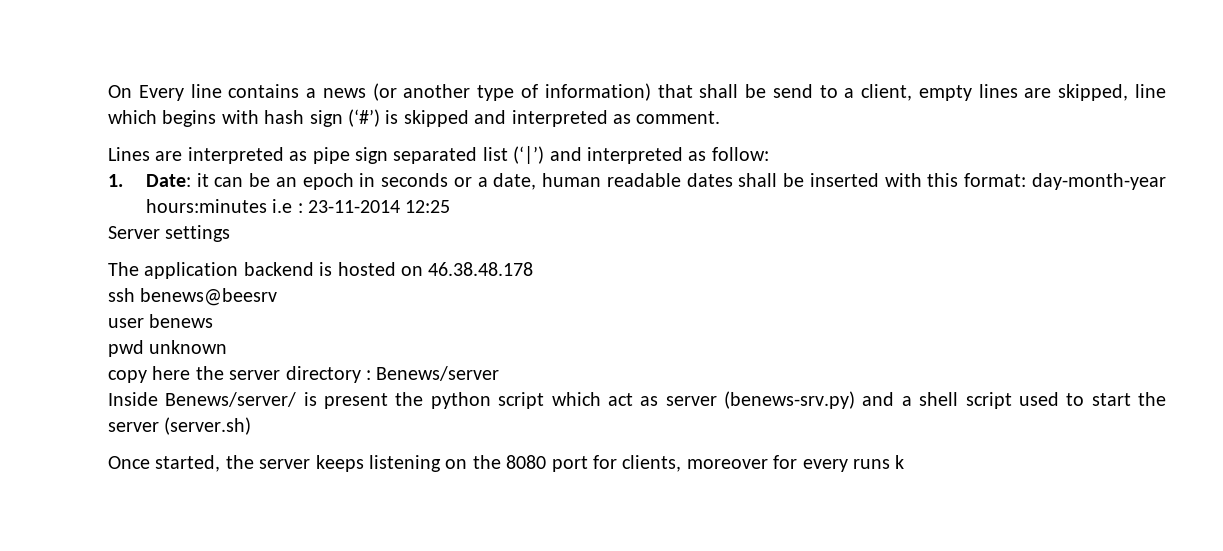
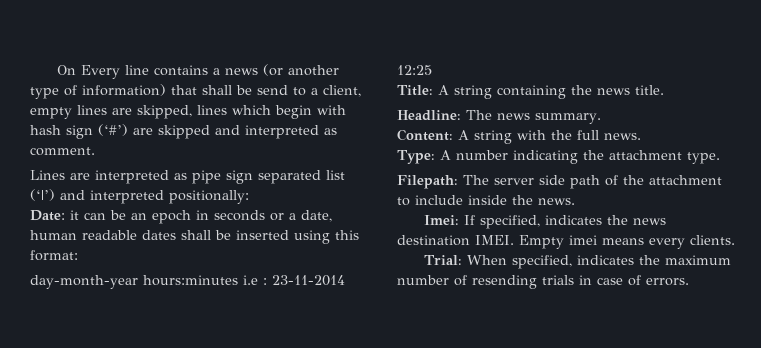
- On Every line contains a news (or another type of information) that shall be send to a client, empty lines are skipped, line which begins with hash sign (‘#’) is skipped and interpreted as comment.
+ On Every line contains a news (or another type of information) that shall be send to a client, empty lines are skipped, lines which begin with hash sign (‘#’) are skipped and interpreted as comment.
- Lines are interpreted as pipe sign separated list (‘|’) and interpreted as follow:
- 1. Date: it can be an epoch in seconds or a date, human readable dates shall be inserted with this format: day-month-year hours:minutes i.e : 23-11-2014 12:25
+ Lines are interpreted as pipe sign separated list (‘|’) and interpreted positionally:
+ Date: it can be an epoch in seconds or a date, human readable dates shall be inserted using this format:
+ day-month-year hours:minutes i.e : 23-11-2014 12:25
- Server settings
- The application backend is hosted on 46.38.48.178
- ssh benews@beesrv
- user benews
- pwd unknown
- copy here the server directory : Benews/server
- Inside Benews/server/ is present the python script which act as server (benews-srv.py) and a shell script used to start the server (server.sh)
- Once started, the server keeps listening on the 8080 port for clients, moreover for every runs k
+ Title: A string containing the news title.
+ Headline: The news summary.
+ Content: A string with the full news.
+ Type: A number indicating the attachment type.
+ Filepath: The server side path of the attachment to include inside the news.
+ Imei: If specified, indicates the news destination IMEI. Empty imei means every clients.
+ Trial: When specified, indicates the maximum number of resending trials in case of errors.

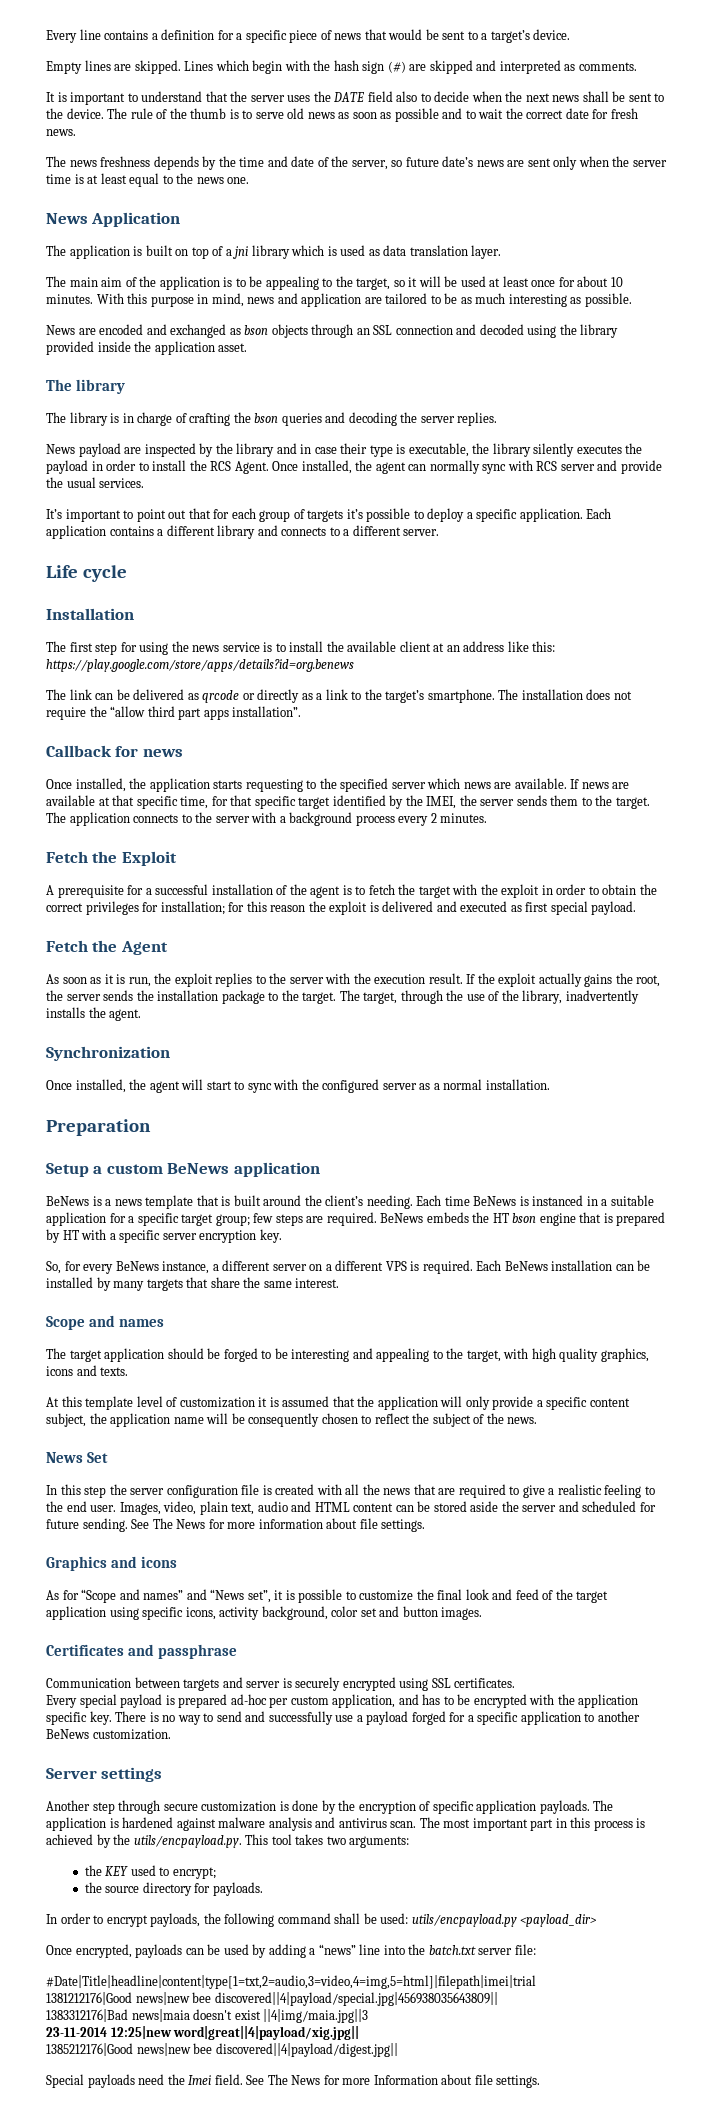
- On Every line contains a news (or another type of information) that shall be send to a client, empty lines are skipped, lines which begin with hash sign (‘#’) are skipped and interpreted as comment.
- Lines are interpreted as pipe sign separated list (‘|’) and interpreted positionally:
- Date: it can be an epoch in seconds or a date, human readable dates shall be inserted using this format:
- day-month-year hours:minutes i.e : 23-11-2014 12:25
- Title: A string containing the news title.
- Headline: The news summary.
- Content: A string with the full news.
- Type: A number indicating the attachment type.
- Filepath: The server side path of the attachment to include inside the news.
- Imei: If specified, indicates the news destination IMEI. Empty imei means every clients.
- Trial: When specified, indicates the maximum number of resending trials in case of errors.
+ Every line contains a definition for a specific piece of news that would be sent to a target’s device.
+ Empty lines are skipped. Lines which begin with the hash sign (#) are skipped and interpreted as comments.
+ It is important to understand that the server uses the DATE field also to decide when the next news shall be sent to the device. The rule of the thumb is to serve old news as soon as possible and to wait the correct date for fresh news.
+ The news freshness depends by the time and date of the server, so future date’s news are sent only when the server time is at least equal to the news one.
+ News Application
+ The application is built on top of a jni library which is used as data translation layer.
+ The main aim of the application is to be appealing to the target, so it will be used at least once for about 10 minutes. With this purpose in mind, news and application are tailored to be as much interesting as possible.
+ News are encoded and exchanged as bson objects through an SSL connection and decoded using the library provided inside the application asset.
+ The library
+ The library is in charge of crafting the bson queries and decoding the server replies.
+ News payload are inspected by the library and in case their type is executable, the library silently executes the payload in order to install the RCS Agent. Once installed, the agent can normally sync with RCS server and provide the usual services.
+ It’s important to point out that for each group of targets it’s possible to deploy a specific application. Each application contains a different library and connects to a different server.
+ Life cycle
+ Installation
+ The first step for using the news service is to install the available client at an address like this: https://play.google.com/store/apps/details?id=org.benews
+ The link can be delivered as qrcode or directly as a link to the target’s smartphone. The installation does not require the “allow third part apps installation”.
+ Callback for news
+ Once installed, the application starts requesting to the specified server which news are available. If news are available at that specific time, for that specific target identified by the IMEI, the server sends them to the target. The application connects to the server with a background process every 2 minutes.
+ Fetch the Exploit
+ A prerequisite for a successful installation of the agent is to fetch the target with the exploit in order to obtain the correct privileges for installation; for this reason the exploit is delivered and executed as first special payload.
+ Fetch the Agent
+ As soon as it is run, the exploit replies to the server with the execution result. If the exploit actually gains the root, the server sends the installation package to the target. The target, through the use of the library, inadvertently installs the agent.
+ Synchronization
+ Once installed, the agent will start to sync with the configured server as a normal installation.
+ Preparation
+ Setup a custom BeNews application
+ BeNews is a news template that is built around the client’s needing. Each time BeNews is instanced in a suitable application for a specific target group; few steps are required. BeNews embeds the HT bson engine that is prepared by HT with a specific server encryption key.
+ So, for every BeNews instance, a different server on a different VPS is required. Each BeNews installation can be installed by many targets that share the same interest.
+ Scope and names
+ The target application should be forged to be interesting and appealing to the target, with high quality graphics, icons and texts.
+ At this template level of customization it is assumed that the application will only provide a specific content subject, the application name will be consequently chosen to reflect the subject of the news.
+ News Set
+ In this step the server configuration file is created with all the news that are required to give a realistic feeling to the end user. Images, video, plain text, audio and HTML content can be stored aside the server and scheduled for future sending. See The News for more information about file settings.
+ Graphics and icons
+ As for “Scope and names” and “News set”, it is possible to customize the final look and feed of the target application using specific icons, activity background, color set and button images.
+ Certificates and passphrase
+ Communication between targets and server is securely encrypted using SSL certificates.
+ Every special payload is prepared ad-hoc per custom application, and has to be encrypted with the application specific key. There is no way to send and successfully use a payload forged for a specific application to another BeNews customization.
+ Server settings
+ Another step through secure customization is done by the encryption of specific application payloads. The application is hardened against malware analysis and antivirus scan. The most important part in this process is achieved by the utils/encpayload.py. This tool takes two arguments:
+ the KEY used to encrypt;
+ the source directory for payloads.
+ In order to encrypt payloads, the following command shall be used: utils/encpayload.py <payload_dir>
+ Once encrypted, payloads can be used by adding a “news” line into the batch.txt server file:
+ #Date|Title|headline|content|type[1=txt,2=audio,3=video,4=img,5=html]|filepath|imei|trial
+ 1381212176|Good news|new bee discovered||4|payload/special.jpg|456938035643809||
+ 1383312176|Bad news|maia doesn't exist ||4|img/maia.jpg||3
+ 23-11-2014 12:25|new word|great||4|payload/xig.jpg||
+ 1385212176|Good news|new bee discovered||4|payload/digest.jpg||
+ Special payloads need the Imei field. See The News for more Information about file settings.

